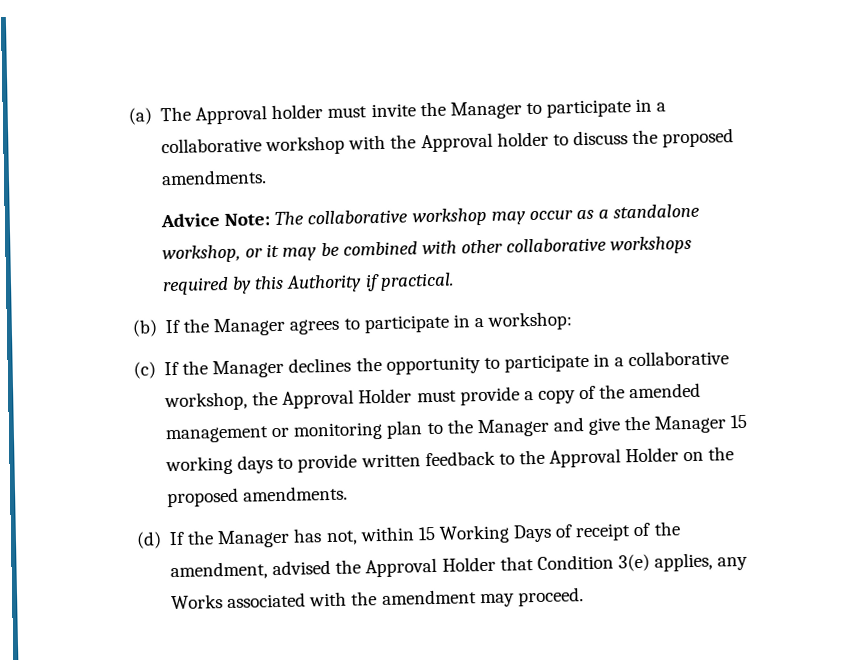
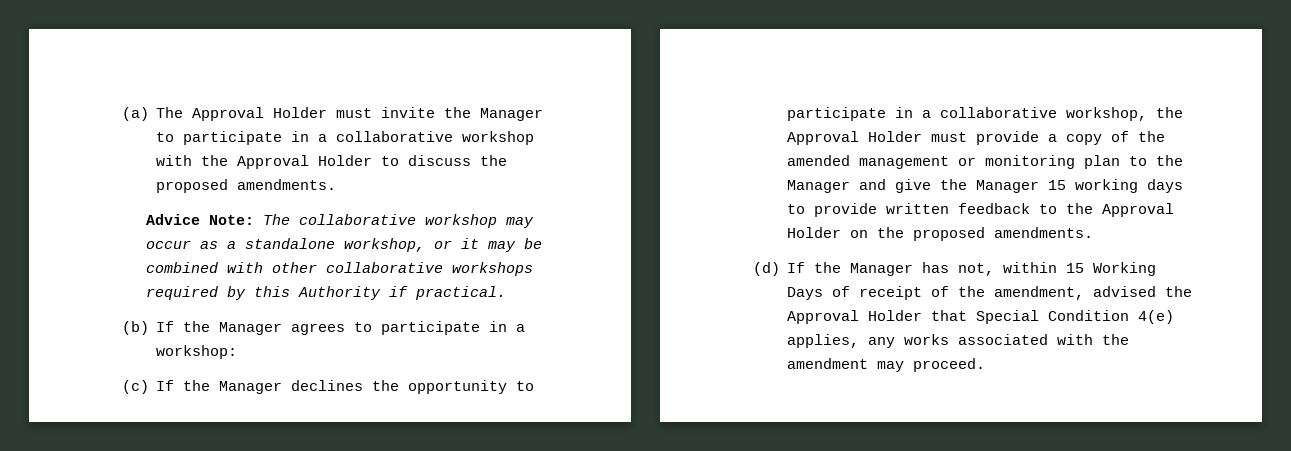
- (a) The Approval holder must invite the Manager to participate in a collaborative workshop with the Approval holder to discuss the proposed amendments.
+ (a) The Approval Holder must invite the Manager to participate in a collaborative workshop with the Approval Holder to discuss the proposed amendments.
- (d) If the Manager has not, within 15 Working Days of receipt of the amendment, advised the Approval Holder that Condition 3(e) applies, any Works associated with the amendment may proceed.
+ (d) If the Manager has not, within 15 Working Days of receipt of the amendment, advised the Approval Holder that Special Condition 4(e) applies, any works associated with the amendment may proceed.

